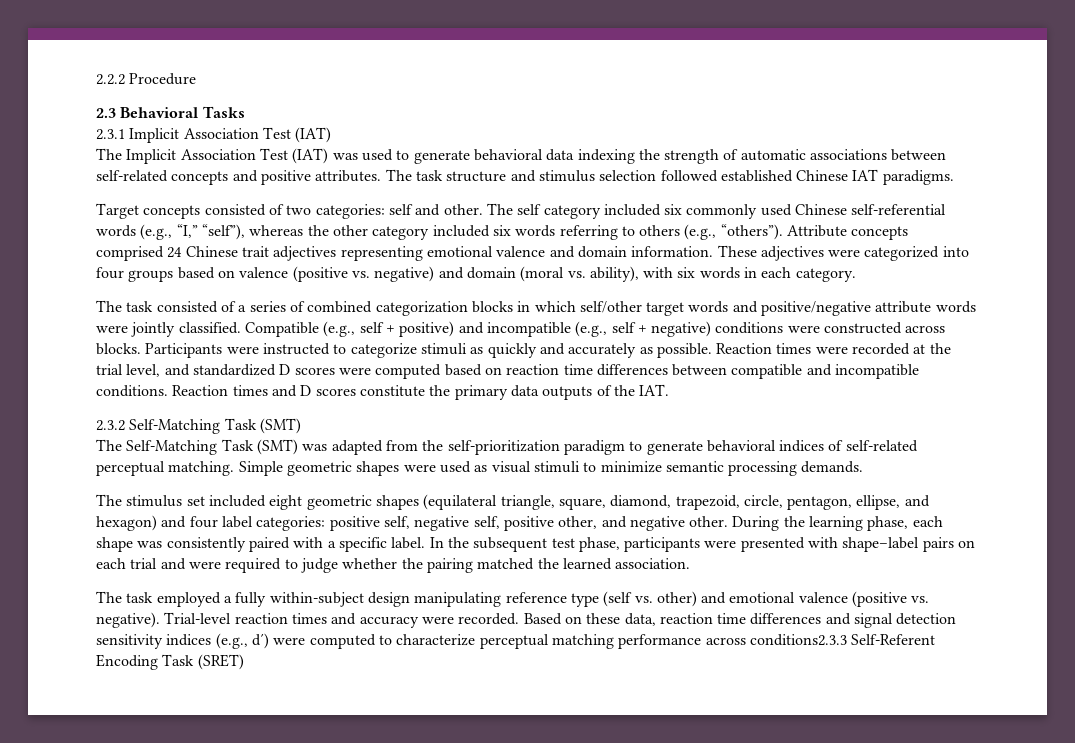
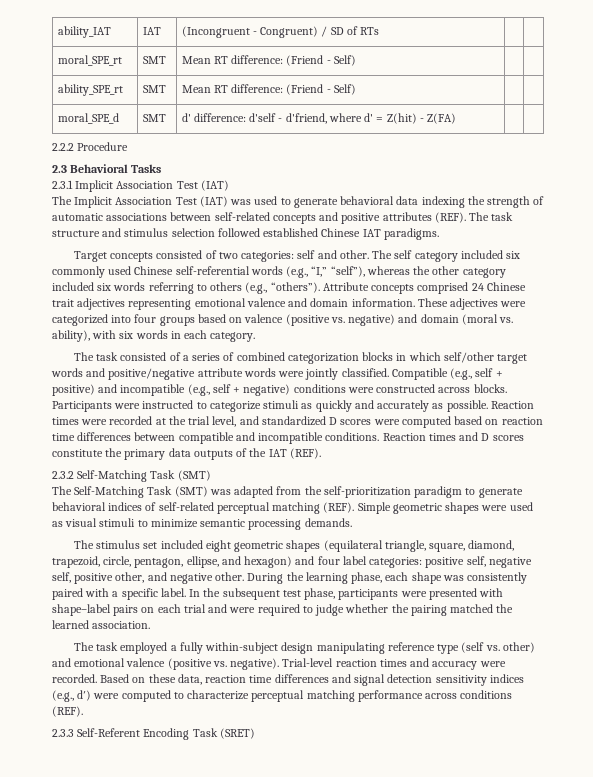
+ ability_IAT | IAT | (Incongruent - Congruent) / SD of RTs | |
+ moral_SPE_rt | SMT | Mean RT difference: (Friend - Self) | |
+ ability_SPE_rt | SMT | Mean RT difference: (Friend - Self) | |
+ moral_SPE_d | SMT | d' difference: d'self - d'friend, where d' = Z(hit) - Z(FA) | |
- The Implicit Association Test (IAT) was used to generate behavioral data indexing the strength of automatic associations between self-related concepts and positive attributes.
+ The Implicit Association Test (IAT) was used to generate behavioral data indexing the strength of automatic associations between self-related concepts and positive attributes (REF).
- Reaction times and D scores constitute the primary data outputs of the IAT.
+ Reaction times and D scores constitute the primary data outputs of the IAT (REF).
- The Self-Matching Task (SMT) was adapted from the self-prioritization paradigm to generate behavioral indices of self-related perceptual matching.
+ The Self-Matching Task (SMT) was adapted from the self-prioritization paradigm to generate behavioral indices of self-related perceptual matching (REF).
- Based on these data, reaction time differences and signal detection sensitivity indices (e.g., d′) were computed to characterize perceptual matching performance across conditions2.3.3 Self-Referent Encoding Task (SRET)
+ Based on these data, reaction time differences and signal detection sensitivity indices (e.g., d′) were computed to characterize perceptual matching performance across conditions (REF).
+ 2.3.3 Self-Referent Encoding Task (SRET)

